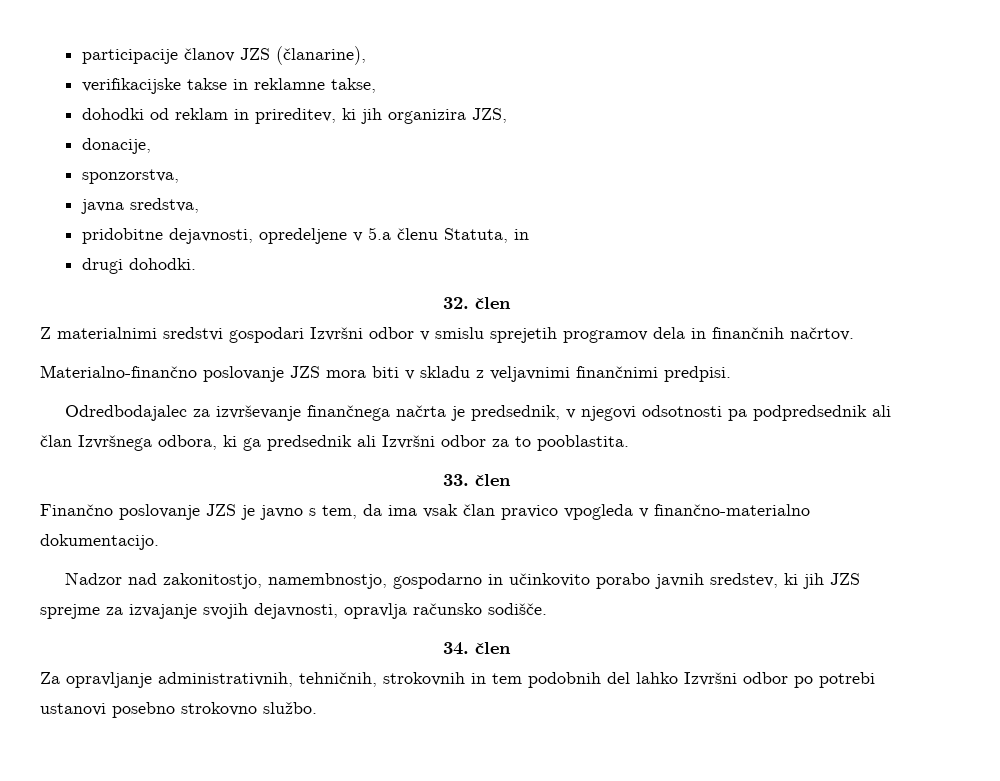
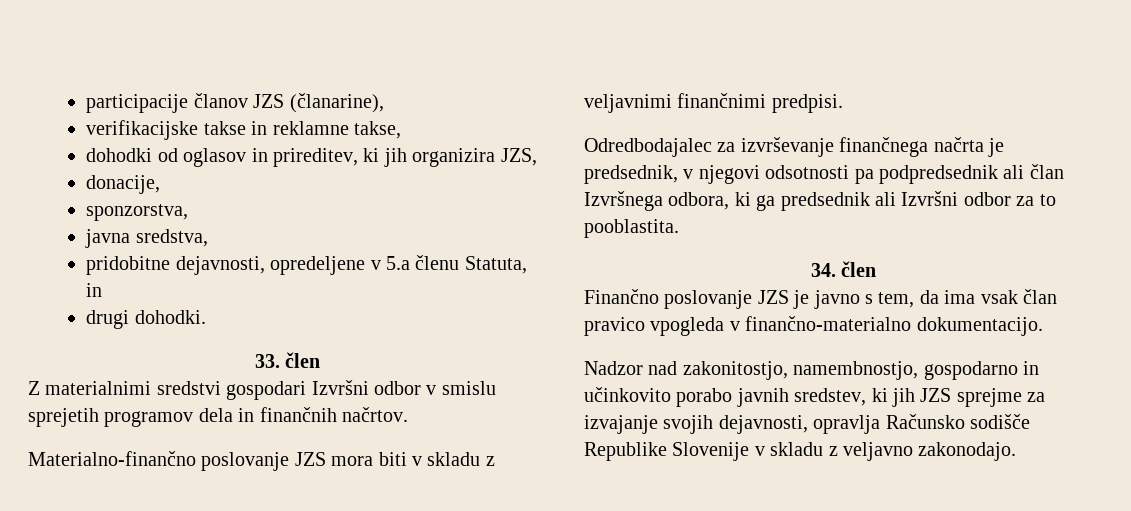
- dohodki od reklam in prireditev, ki jih organizira JZS,
+ dohodki od oglasov in prireditev, ki jih organizira JZS,
- 32. člen
+ 33. člen
- 33. člen
+ 34. člen
- Nadzor nad zakonitostjo, namembnostjo, gospodarno in učinkovito porabo javnih sredstev, ki jih JZS sprejme za izvajanje svojih dejavnosti, opravlja računsko sodišče.
- 34. člen
- Za opravljanje administrativnih, tehničnih, strokovnih in tem podobnih del lahko Izvršni odbor po potrebi ustanovi posebno strokovno službo.
+ Nadzor nad zakonitostjo, namembnostjo, gospodarno in učinkovito porabo javnih sredstev, ki jih JZS sprejme za izvajanje svojih dejavnosti, opravlja Računsko sodišče Republike Slovenije v skladu z veljavno zakonodajo.

